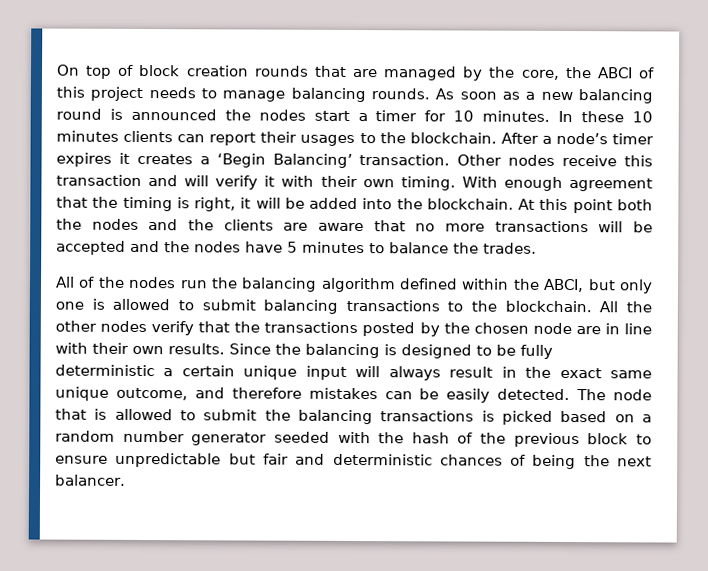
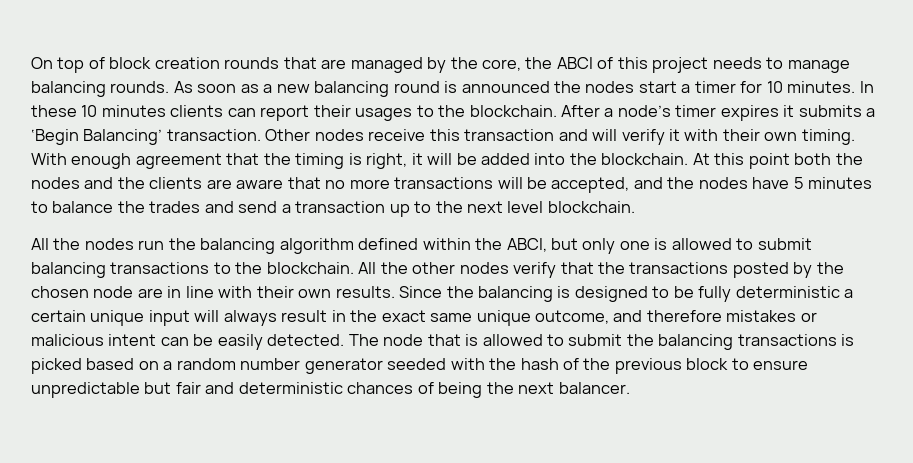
- After a node’s timer expires it creates a ‘Begin Balancing’ transaction.
+ After a node’s timer expires it submits a ‘Begin Balancing’ transaction.
- At this point both the nodes and the clients are aware that no more transactions will be accepted and the nodes have 5 minutes to balance the trades.
- All of the nodes run the balancing algorithm defined within the ABCI, but only one is allowed to submit balancing transactions to the blockchain.
+ At this point both the nodes and the clients are aware that no more transactions will be accepted, and the nodes have 5 minutes to balance the trades and send a transaction up to the next level blockchain.
+ All the nodes run the balancing algorithm defined within the ABCI, but only one is allowed to submit balancing transactions to the blockchain.
- Since the balancing is designed to be fully deterministic a certain unique input will always result in the exact same unique outcome, and therefore mistakes can be easily detected.
+ Since the balancing is designed to be fully deterministic a certain unique input will always result in the exact same unique outcome, and therefore mistakes or malicious intent can be easily detected.

